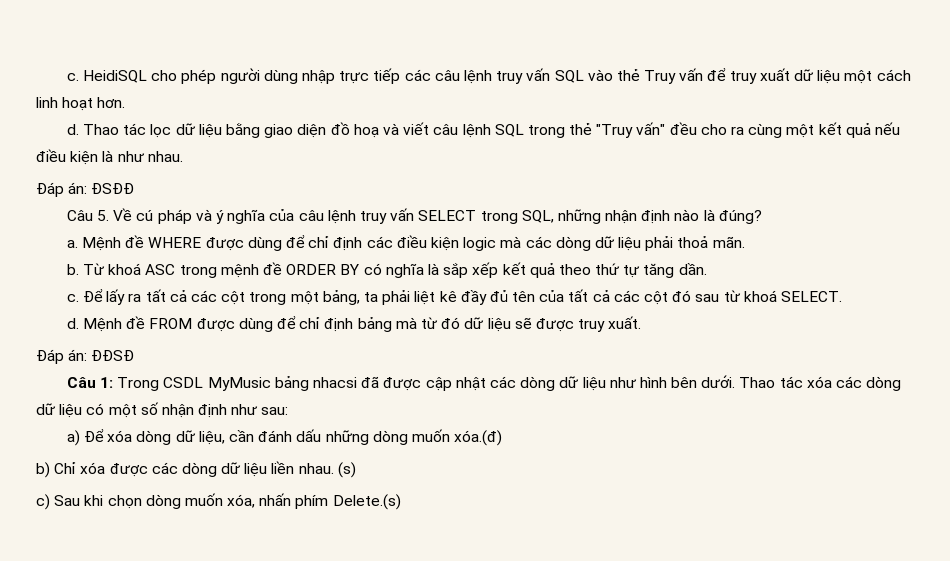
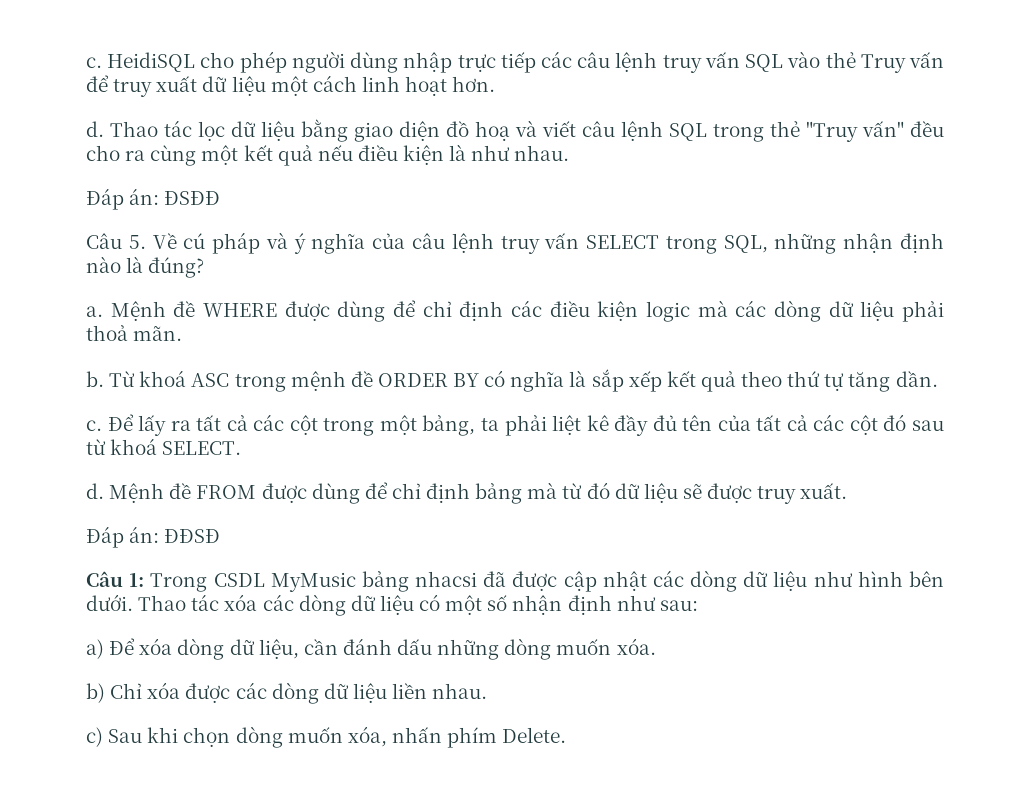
- a) Để xóa dòng dữ liệu, cần đánh dấu những dòng muốn xóa.(đ)
+ a) Để xóa dòng dữ liệu, cần đánh dấu những dòng muốn xóa.
- (s)
- c) Sau khi chọn dòng muốn xóa, nhấn phím Delete.(s)
+ c) Sau khi chọn dòng muốn xóa, nhấn phím Delete.

